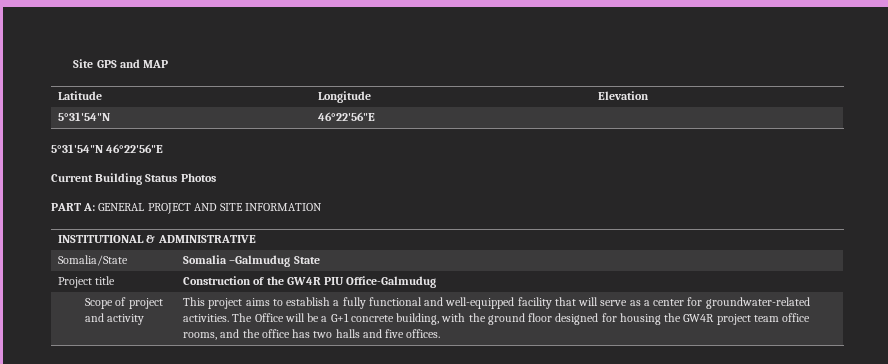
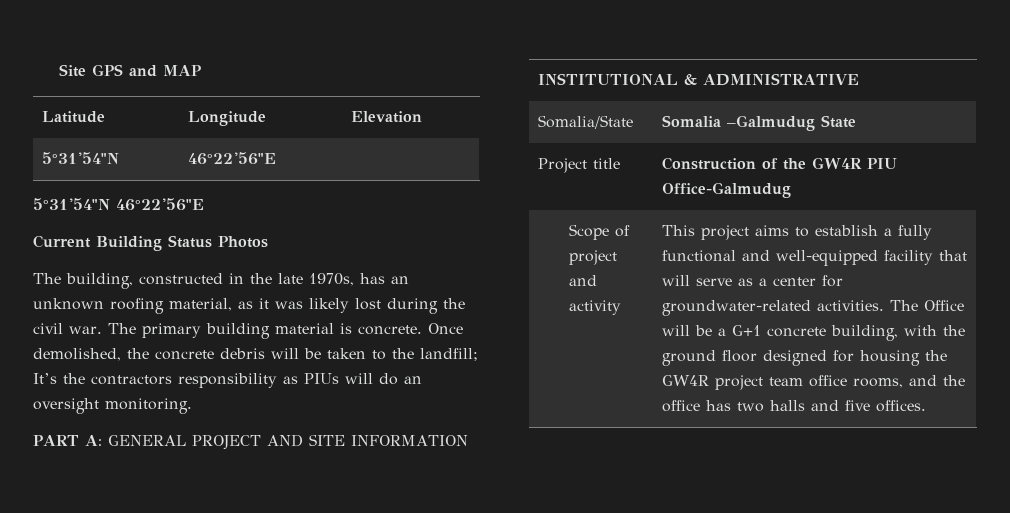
+ The building, constructed in the late 1970s, has an unknown roofing material, as it was likely lost during the civil war. The primary building material is concrete. Once demolished, the concrete debris will be taken to the landfill; It’s the contractors responsibility as PIUs will do an oversight monitoring.

